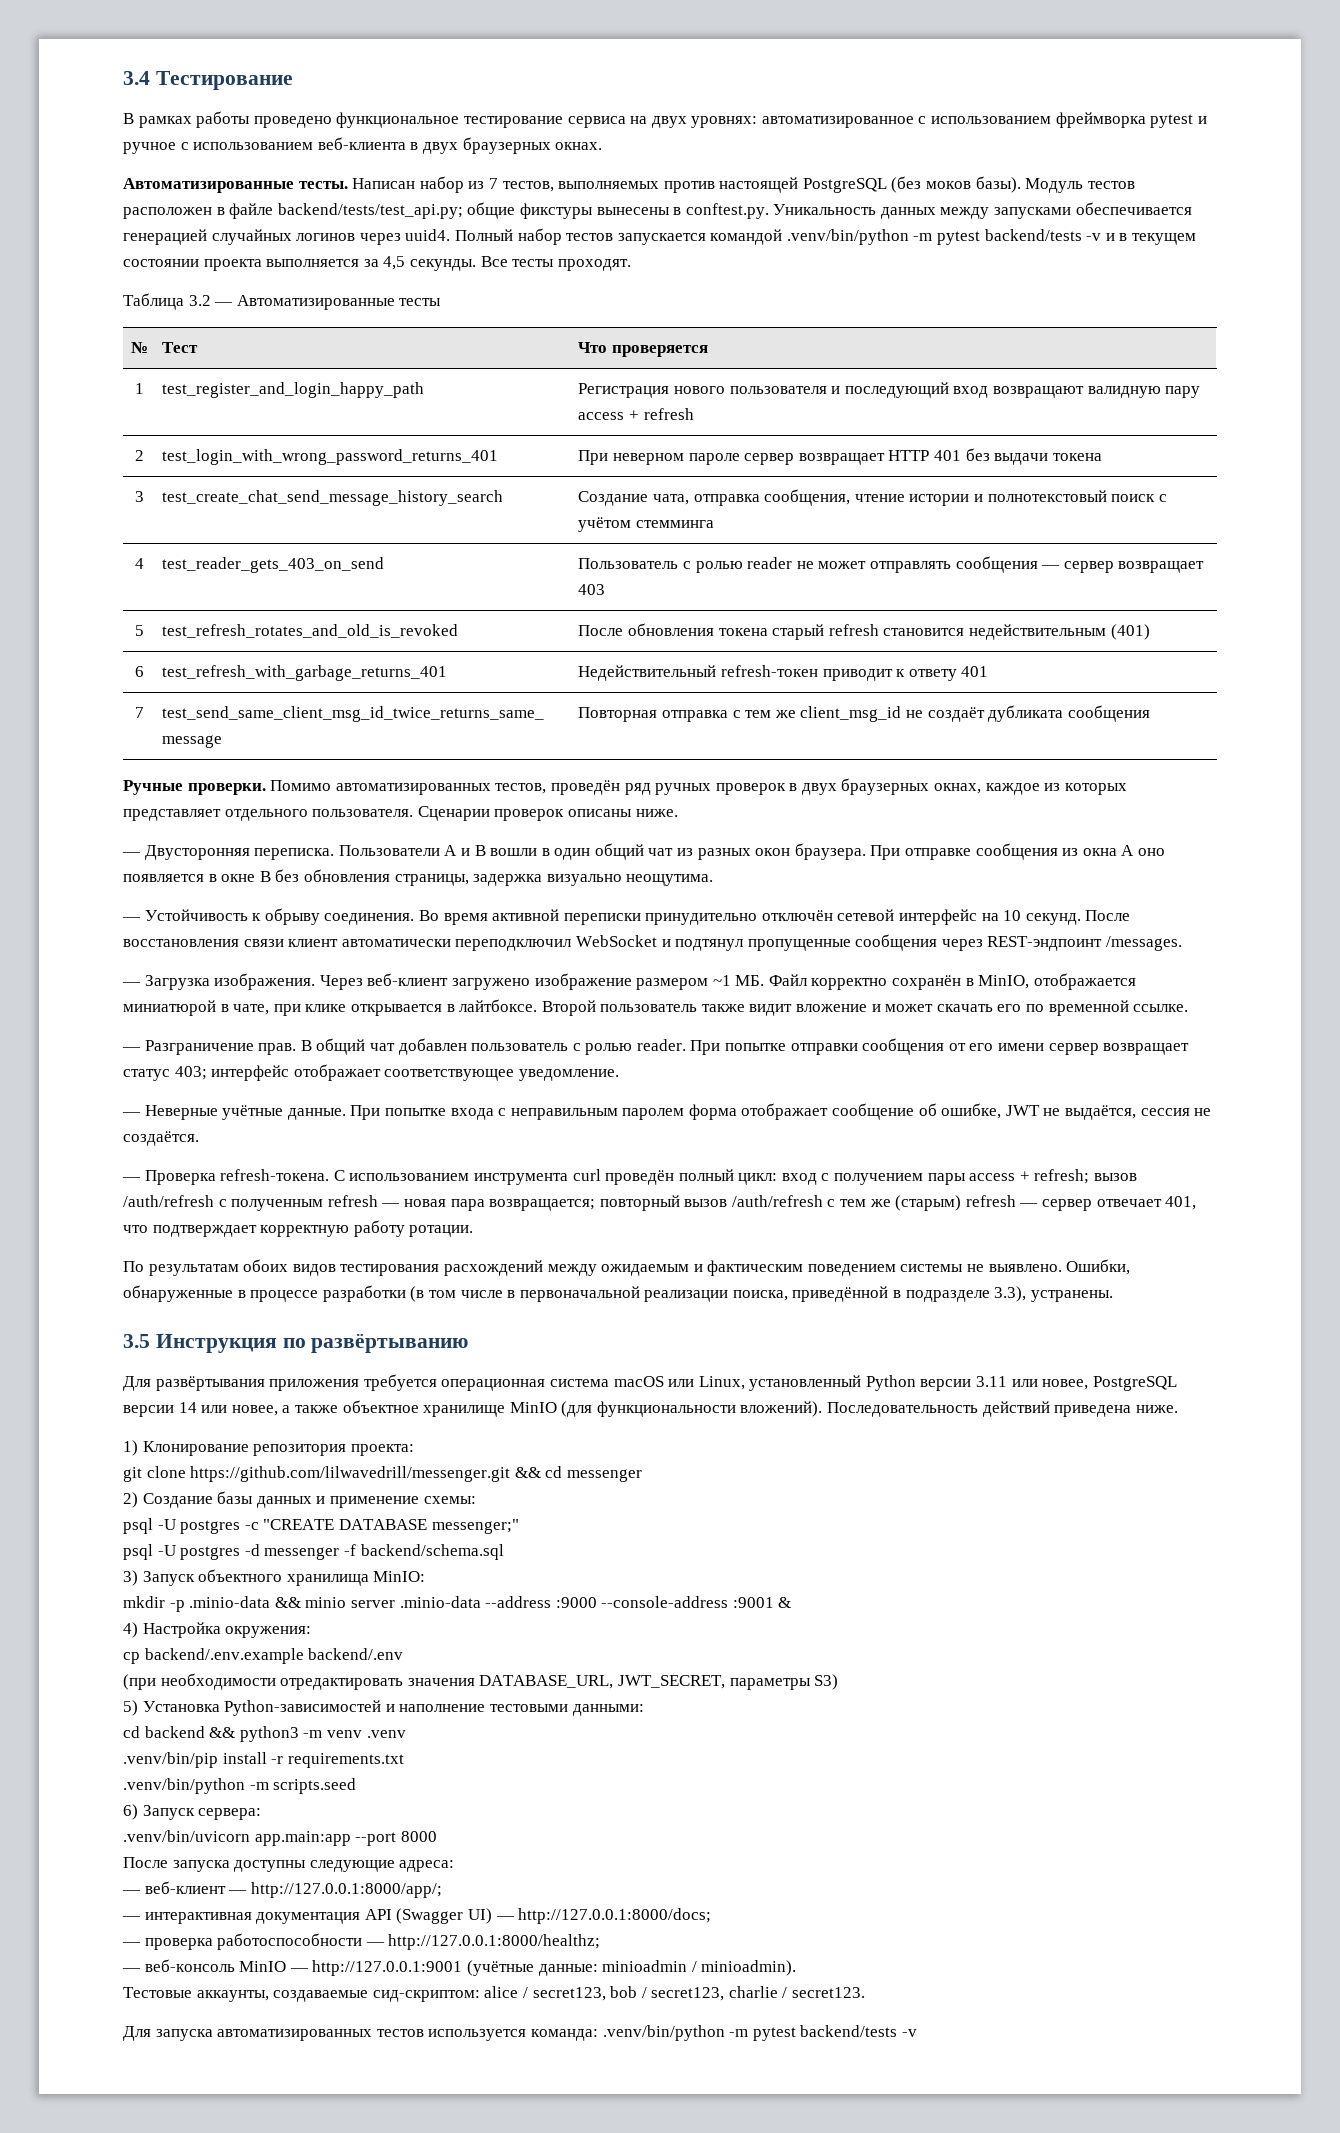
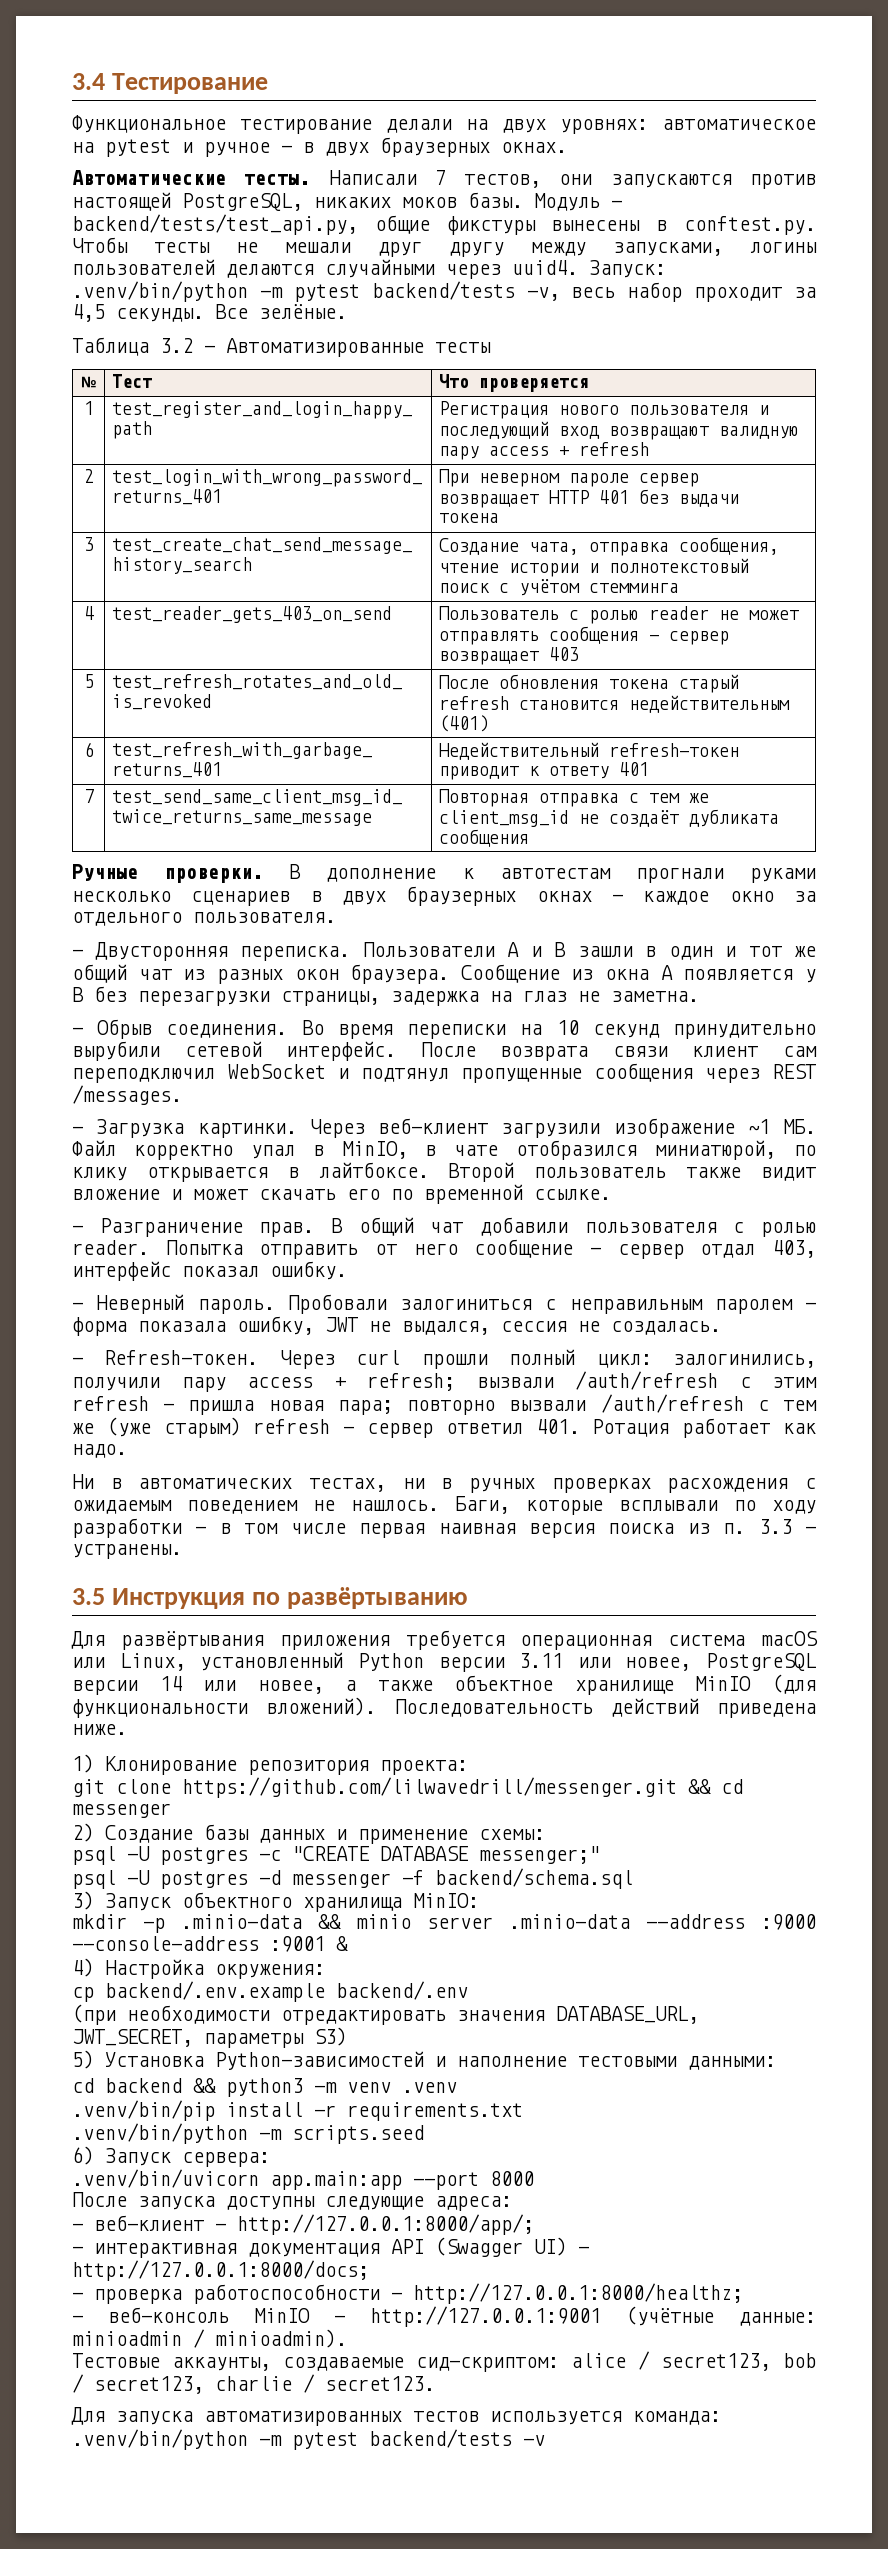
- В рамках работы проведено функциональное тестирование сервиса на двух уровнях: автоматизированное с использованием фреймворка pytest и ручное с использованием веб-клиента в двух браузерных окнах.
- Автоматизированные тесты. Написан набор из 7 тестов, выполняемых против настоящей PostgreSQL (без моков базы). Модуль тестов расположен в файле backend/tests/test_api.py; общие фикстуры вынесены в conftest.py. Уникальность данных между запусками обеспечивается генерацией случайных логинов через uuid4. Полный набор тестов запускается командой .venv/bin/python -m pytest backend/tests -v и в текущем состоянии проекта выполняется за 4,5 секунды.
+ Функциональное тестирование делали на двух уровнях: автоматическое на pytest и ручное — в двух браузерных окнах.
+ Автоматические тесты. Написали 7 тестов, они запускаются против настоящей PostgreSQL, никаких моков базы. Модуль — backend/tests/test_api.py, общие фикстуры вынесены в conftest.py. Чтобы тесты не мешали друг другу между запусками, логины пользователей делаются случайными через uuid4. Запуск: .venv/bin/python -m pytest backend/tests -v, весь набор проходит за 4,5 секунды.
- Все тесты проходят.
+ Все зелёные.
- Помимо автоматизированных тестов, проведён ряд ручных проверок в двух браузерных окнах, каждое из которых представляет отдельного пользователя. Сценарии проверок описаны ниже.
+ В дополнение к автотестам прогнали руками несколько сценариев в двух браузерных окнах — каждое окно за отдельного пользователя.
- Пользователи A и B вошли в один общий чат из разных окон браузера.
+ Пользователи A и B зашли в один и тот же общий чат из разных окон браузера.
- При отправке сообщения из окна A оно появляется в окне B без обновления страницы, задержка визуально неощутима.
- — Устойчивость к обрыву соединения. Во время активной переписки принудительно отключён сетевой интерфейс на 10 секунд. После восстановления связи клиент автоматически переподключил WebSocket и подтянул пропущенные сообщения через REST-эндпоинт /messages.
+ Сообщение из окна A появляется у B без перезагрузки страницы, задержка на глаз не заметна.
+ — Обрыв соединения. Во время переписки на 10 секунд принудительно вырубили сетевой интерфейс. После возврата связи клиент сам переподключил WebSocket и подтянул пропущенные сообщения через REST /messages.
- — Загрузка изображения.
+ — Загрузка картинки.
- Через веб-клиент загружено изображение размером ~1 МБ. Файл корректно сохранён в MinIO, отображается миниатюрой в чате, при клике открывается в лайтбоксе.
+ Через веб-клиент загрузили изображение ~1 МБ. Файл корректно упал в MinIO, в чате отобразился миниатюрой, по клику открывается в лайтбоксе.
- В общий чат добавлен пользователь с ролью reader.
+ В общий чат добавили пользователя с ролью reader.
- При попытке отправки сообщения от его имени сервер возвращает статус 403; интерфейс отображает соответствующее уведомление.
- — Неверные учётные данные. При попытке входа с неправильным паролем форма отображает сообщение об ошибке, JWT не выдаётся, сессия не создаётся.
- — Проверка refresh-токена. С использованием инструмента curl проведён полный цикл: вход с получением пары access + refresh; вызов /auth/refresh с полученным refresh — новая пара возвращается; повторный вызов /auth/refresh с тем же (старым) refresh — сервер отвечает 401, что подтверждает корректную работу ротации.
- По результатам обоих видов тестирования расхождений между ожидаемым и фактическим поведением системы не выявлено. Ошибки, обнаруженные в процессе разработки (в том числе в первоначальной реализации поиска, приведённой в подразделе 3.3), устранены.
+ Попытка отправить от него сообщение — сервер отдал 403, интерфейс показал ошибку.
+ — Неверный пароль. Пробовали залогиниться с неправильным паролем — форма показала ошибку, JWT не выдался, сессия не создалась.
+ — Refresh-токен. Через curl прошли полный цикл: залогинились, получили пару access + refresh; вызвали /auth/refresh с этим refresh — пришла новая пара; повторно вызвали /auth/refresh с тем же (уже старым) refresh — сервер ответил 401. Ротация работает как надо.
+ Ни в автоматических тестах, ни в ручных проверках расхождения с ожидаемым поведением не нашлось. Баги, которые всплывали по ходу разработки — в том числе первая наивная версия поиска из п. 3.3 — устранены.

